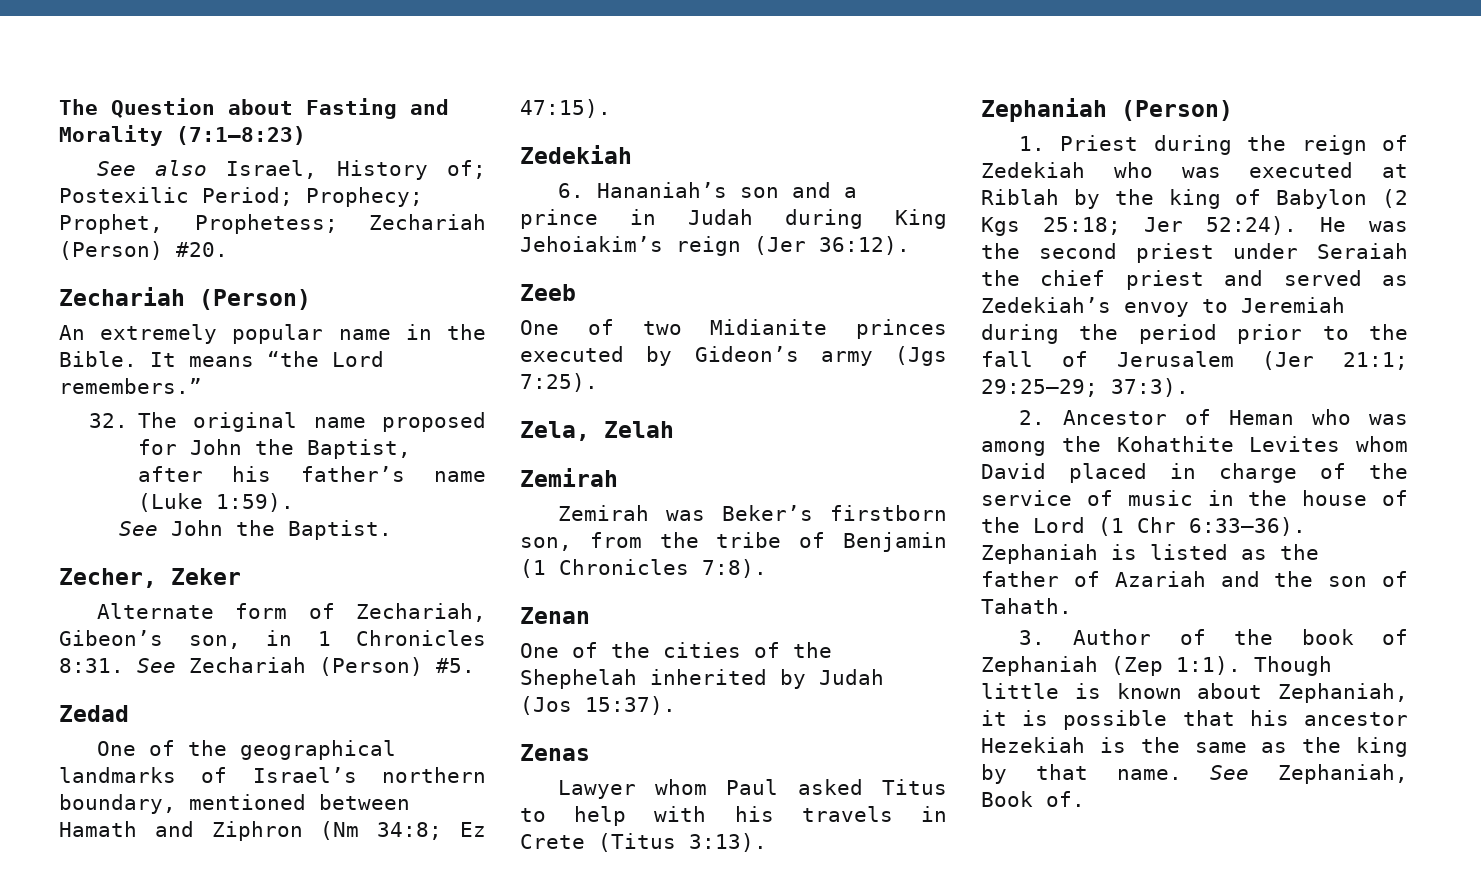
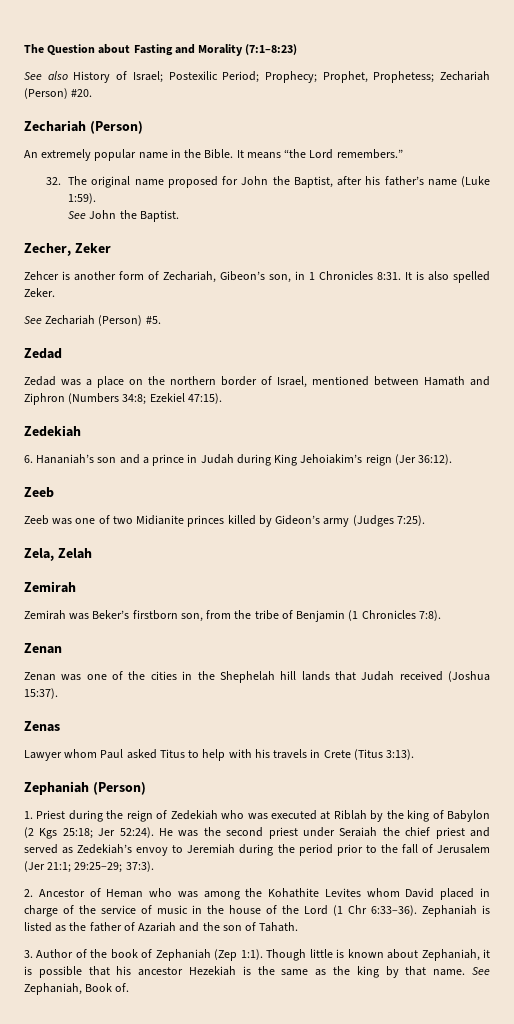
- See also Israel, History of; Postexilic Period; Prophecy; Prophet, Prophetess; Zechariah (Person) #20.
+ See also History of Israel; Postexilic Period; Prophecy; Prophet, Prophetess; Zechariah (Person) #20.
- Alternate form of Zechariah, Gibeon’s son, in 1 Chronicles 8:31. See Zechariah (Person) #5.
+ Zehcer is another form of Zechariah, Gibeon’s son, in 1 Chronicles 8:31. It is also spelled Zeker.
+ See Zechariah (Person) #5.
- One of the geographical landmarks of Israel’s northern boundary, mentioned between Hamath and Ziphron (Nm 34:8; Ez 47:15).
+ Zedad was a place on the northern border of Israel, mentioned between Hamath and Ziphron (Numbers 34:8; Ezekiel 47:15).
- One of two Midianite princes executed by Gideon’s army (Jgs 7:25).
+ Zeeb was one of two Midianite princes killed by Gideon’s army (Judges 7:25).
- One of the cities of the Shephelah inherited by Judah (Jos 15:37).
+ Zenan was one of the cities in the Shephelah hill lands that Judah received (Joshua 15:37).

